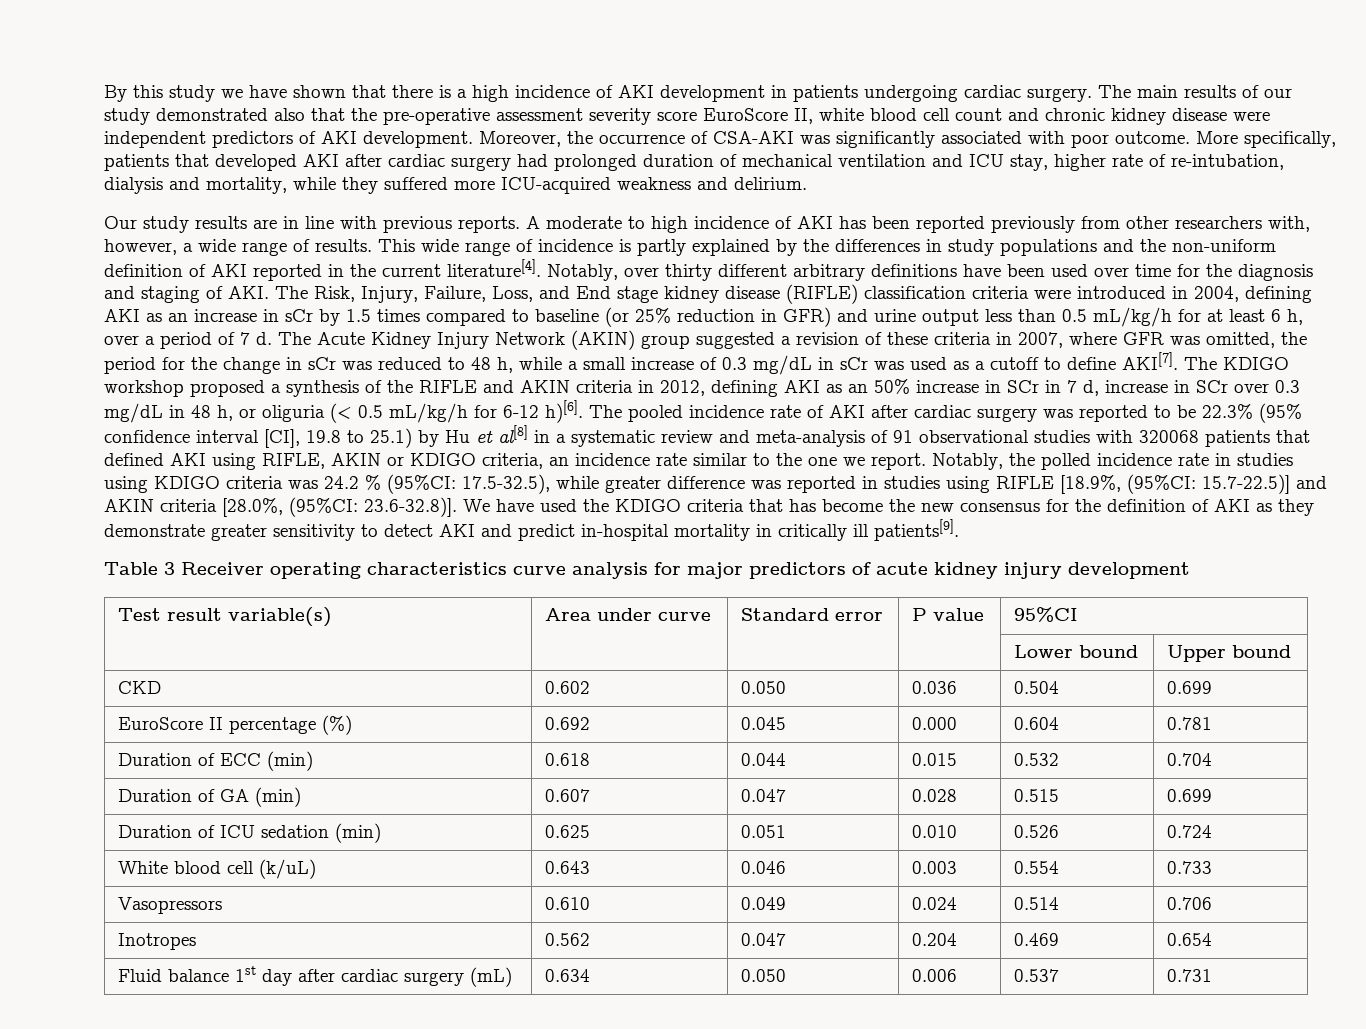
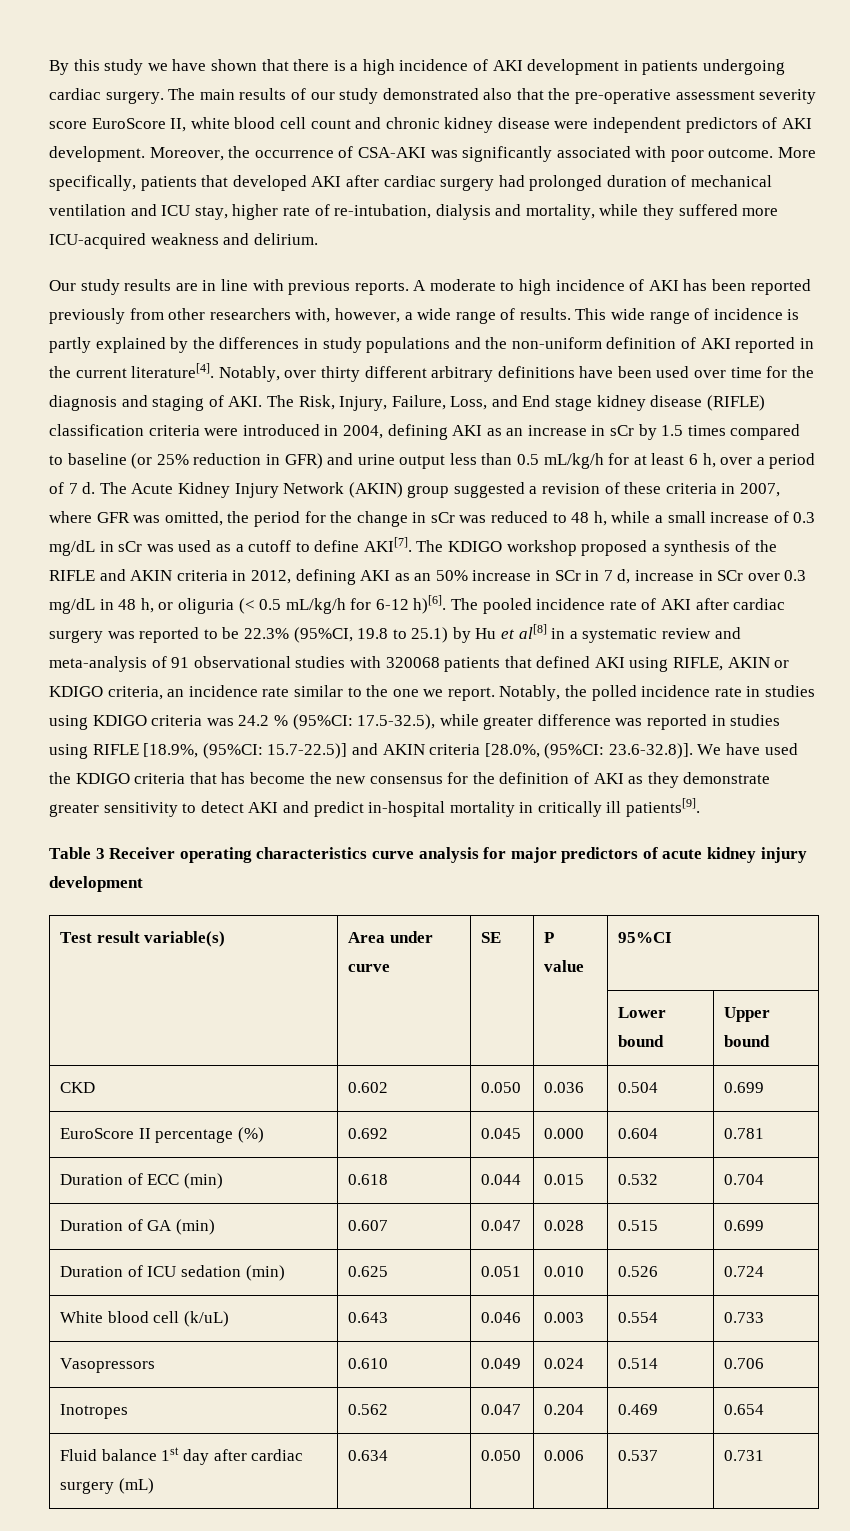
- The pooled incidence rate of AKI after cardiac surgery was reported to be 22.3% (95% confidence interval [CI], 19.8 to 25.1) by Hu et al[8] in a systematic review and meta-analysis of 91 observational studies with 320068 patients that defined AKI using RIFLE, AKIN or KDIGO criteria, an incidence rate similar to the one we report.
+ The pooled incidence rate of AKI after cardiac surgery was reported to be 22.3% (95%CI, 19.8 to 25.1) by Hu et al[8] in a systematic review and meta-analysis of 91 observational studies with 320068 patients that defined AKI using RIFLE, AKIN or KDIGO criteria, an incidence rate similar to the one we report.
- Test result variable(s) | Area under curve | Standard error | P value | 95%CI
+ Test result variable(s) | Area under curve | SE | P value | 95%CI

